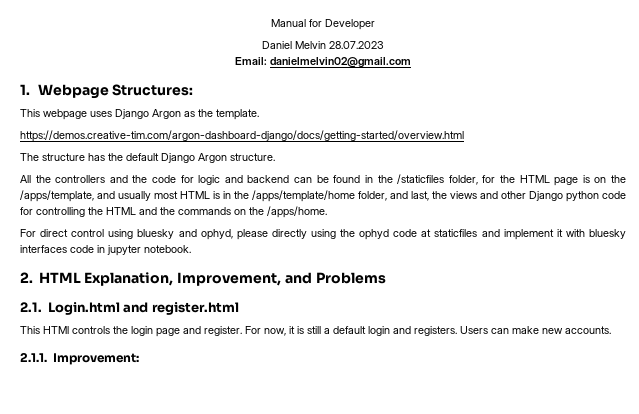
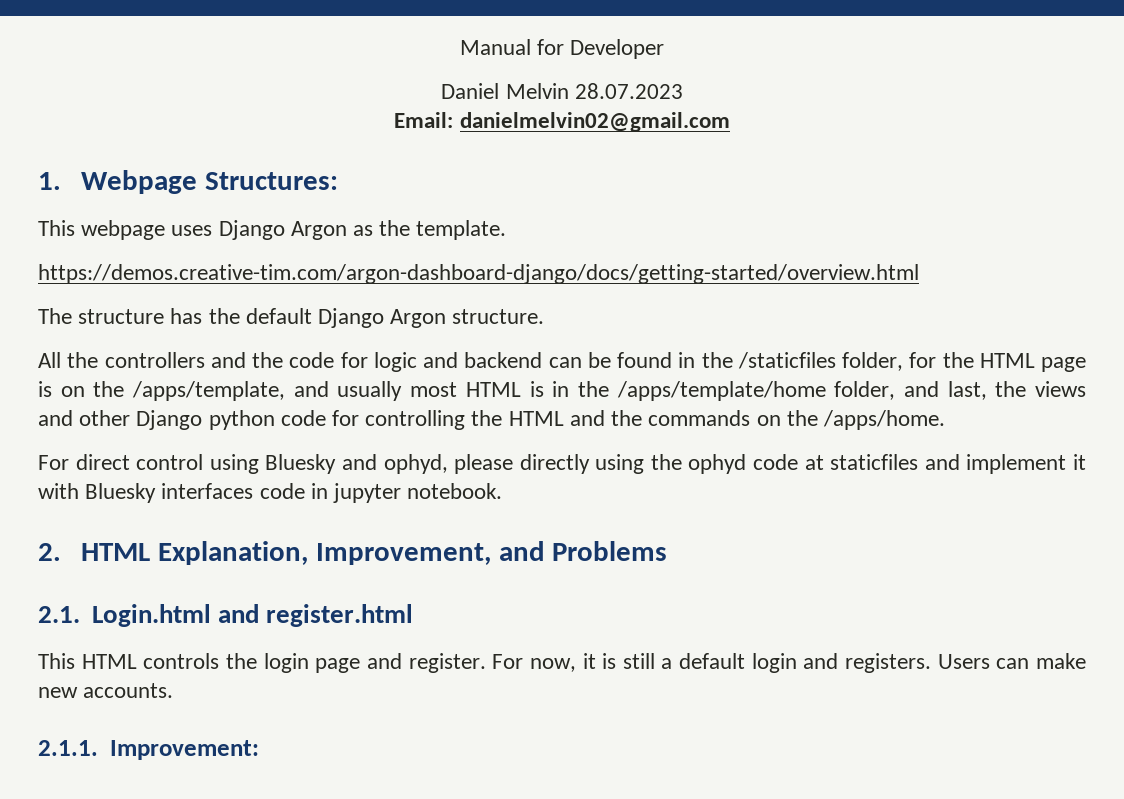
- For direct control using bluesky and ophyd, please directly using the ophyd code at staticfiles and implement it with bluesky interfaces code in jupyter notebook.
+ For direct control using Bluesky and ophyd, please directly using the ophyd code at staticfiles and implement it with Bluesky interfaces code in jupyter notebook.
- This HTMl controls the login page and register.
+ This HTML controls the login page and register.

